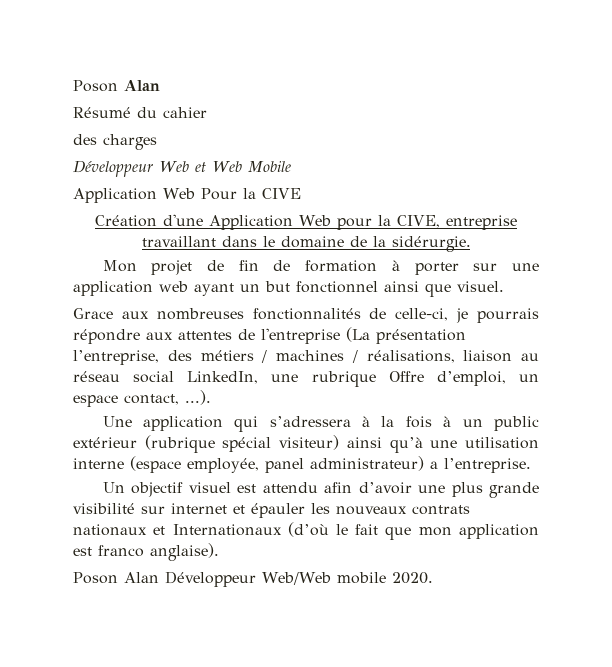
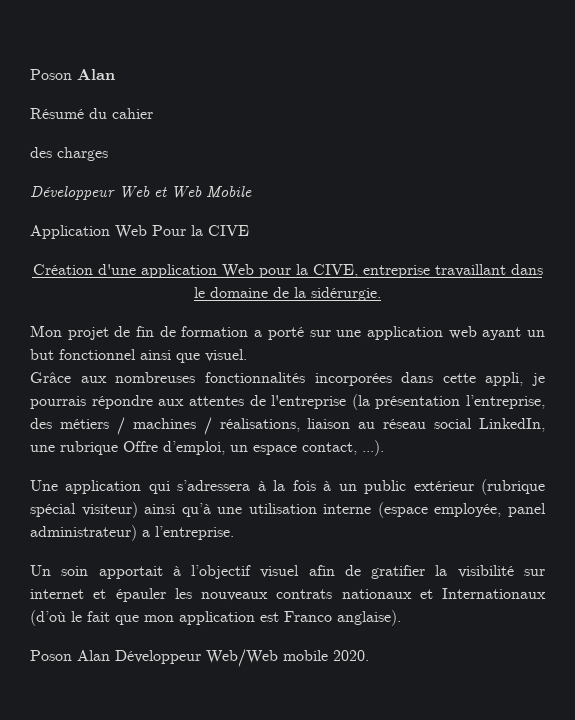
- Création d'une Application Web pour la CIVE, entreprise travaillant dans le domaine de la sidérurgie.
+ Création d'une application Web pour la CIVE, entreprise travaillant dans le domaine de la sidérurgie.
- Mon projet de fin de formation à porter sur une application web ayant un but fonctionnel ainsi que visuel.
+ Mon projet de fin de formation a porté sur une application web ayant un but fonctionnel ainsi que visuel.
- Grace aux nombreuses fonctionnalités de celle-ci, je pourrais répondre aux attentes de l'entreprise (La présentation l’entreprise, des métiers / machines / réalisations, liaison au réseau social LinkedIn, une rubrique Offre d’emploi, un espace contact, ...).
+ Grâce aux nombreuses fonctionnalités incorporées dans cette appli, je pourrais répondre aux attentes de l'entreprise (la présentation l’entreprise, des métiers / machines / réalisations, liaison au réseau social LinkedIn, une rubrique Offre d’emploi, un espace contact, ...).
- Un objectif visuel est attendu afin d’avoir une plus grande visibilité sur internet et épauler les nouveaux contrats nationaux et Internationaux (d’où le fait que mon application est franco anglaise).
+ Un soin apportait à l’objectif visuel afin de gratifier la visibilité sur internet et épauler les nouveaux contrats nationaux et Internationaux (d’où le fait que mon application est Franco anglaise).

